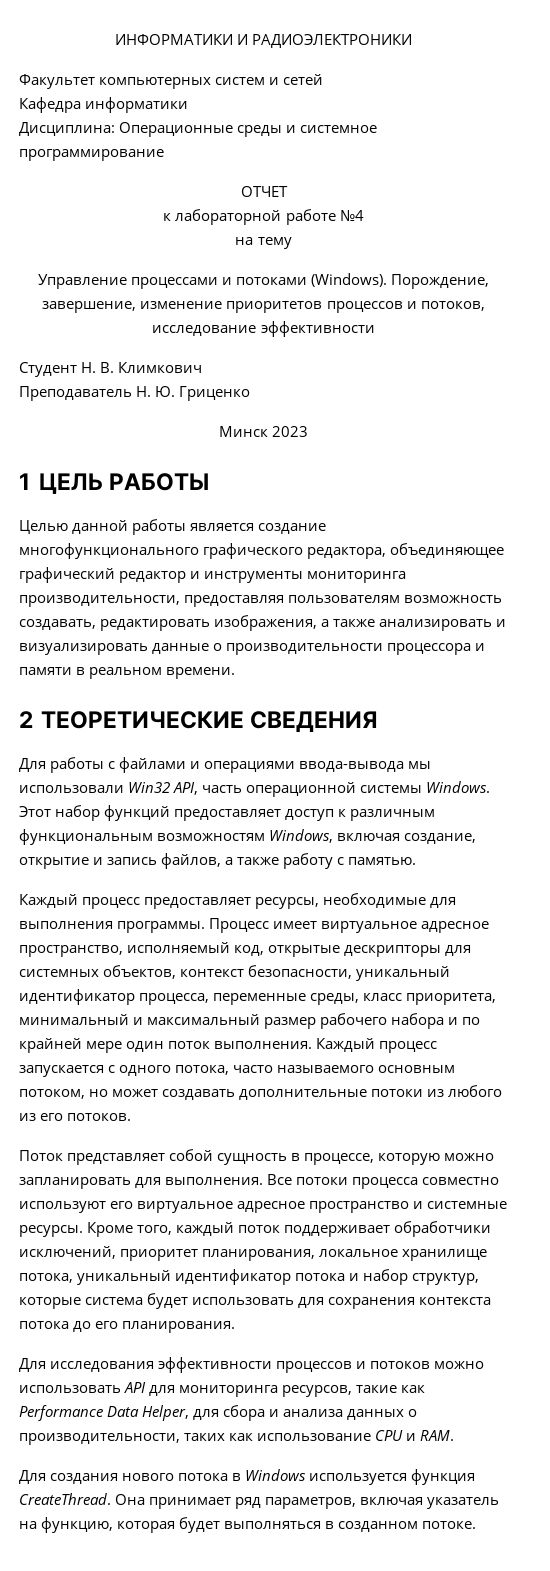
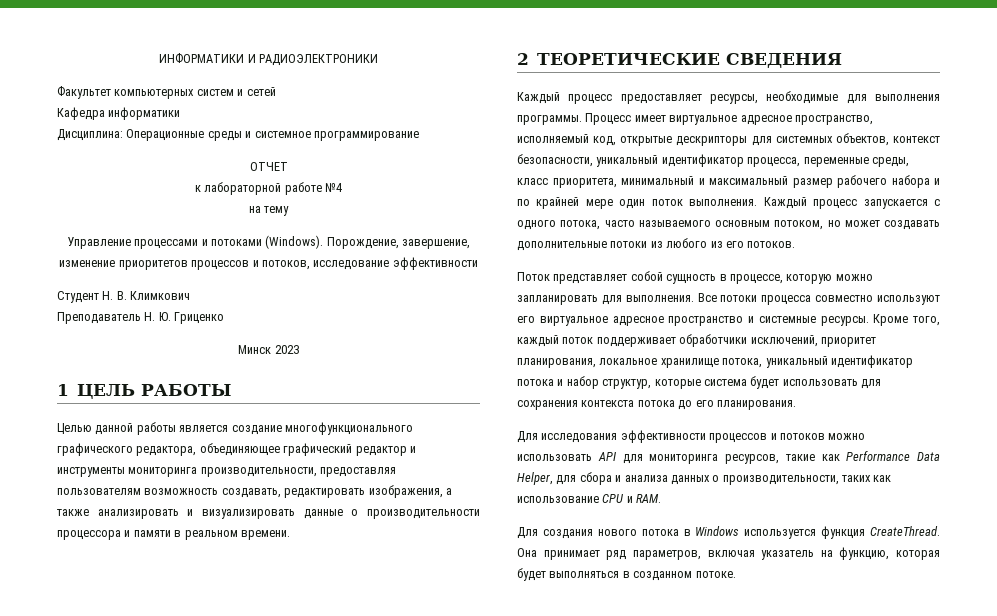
- Для работы с файлами и операциями ввода-вывода мы использовали Win32 API, часть операционной системы Windows. Этот набор функций предоставляет доступ к различным функциональным возможностям Windows, включая создание, открытие и запись файлов, а также работу с памятью.

